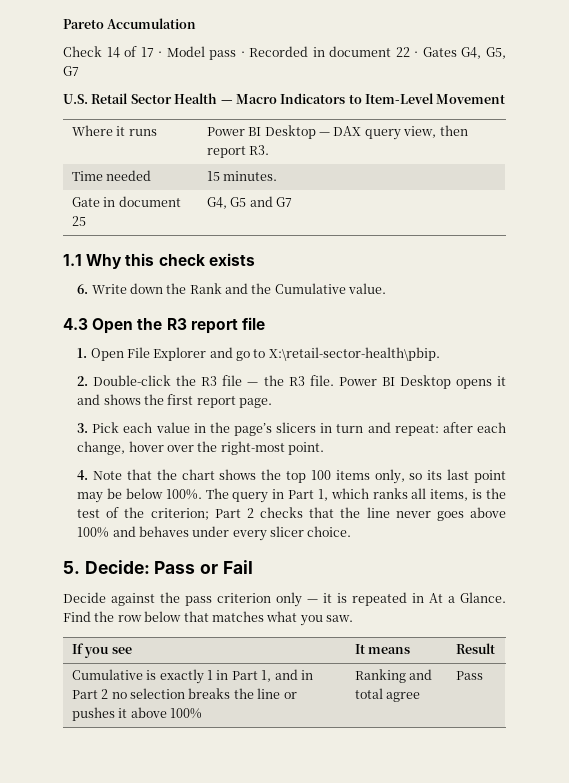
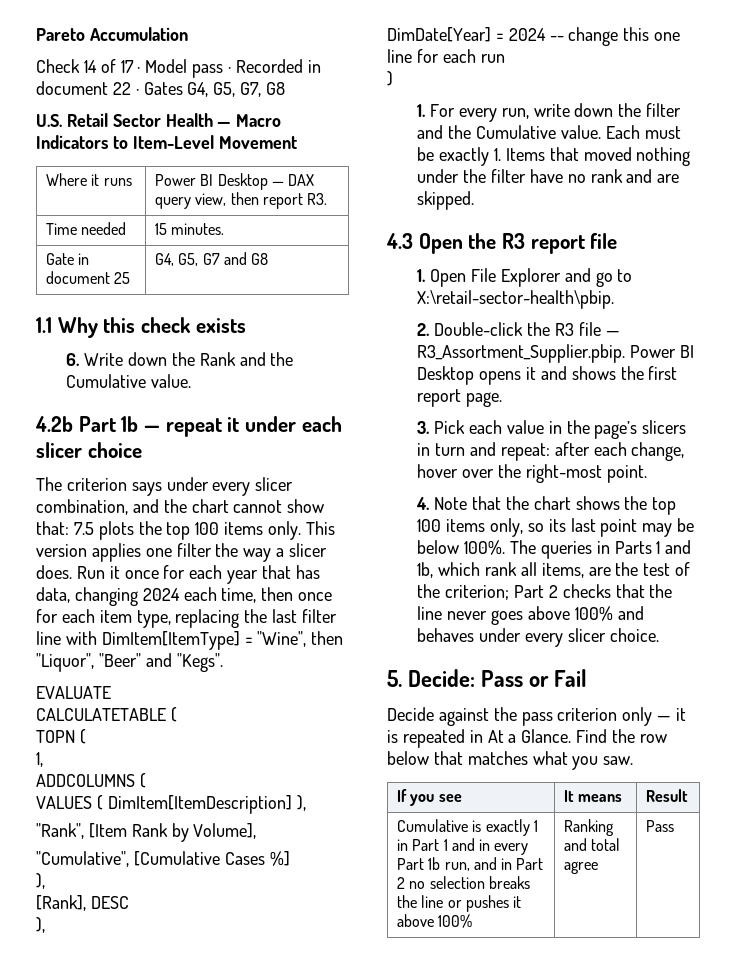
- Check 14 of 17 · Model pass · Recorded in document 22 · Gates G4, G5, G7
+ Check 14 of 17 · Model pass · Recorded in document 22 · Gates G4, G5, G7, G8
- Gate in document 25 | G4, G5 and G7
+ Gate in document 25 | G4, G5, G7 and G8
+ 4.2b Part 1b — repeat it under each slicer choice
+ The criterion says under every slicer combination, and the chart cannot show that: 7.5 plots the top 100 items only. This version applies one filter the way a slicer does. Run it once for each year that has data, changing 2024 each time, then once for each item type, replacing the last filter line with DimItem[ItemType] = "Wine", then "Liquor", "Beer" and "Kegs".
+ EVALUATE
+ CALCULATETABLE (
+ TOPN (
+ 1,
+ ADDCOLUMNS (
+ VALUES ( DimItem[ItemDescription] ),
+ "Rank", [Item Rank by Volume],
+ "Cumulative", [Cumulative Cases %]
+ ),
+ [Rank], DESC
+ ),
+ DimDate[Year] = 2024 -- change this one line for each run
+ )
+ 1. For every run, write down the filter and the Cumulative value. Each must be exactly 1. Items that moved nothing under the filter have no rank and are skipped.
- 2. Double-click the R3 file — the R3 file. Power BI Desktop opens it and shows the first report page.
+ 2. Double-click the R3 file — R3_Assortment_Supplier.pbip. Power BI Desktop opens it and shows the first report page.
- The query in Part 1, which ranks all items, is the test of the criterion; Part 2 checks that the line never goes above 100% and behaves under every slicer choice.
+ The queries in Parts 1 and 1b, which rank all items, are the test of the criterion; Part 2 checks that the line never goes above 100% and behaves under every slicer choice.
- Cumulative is exactly 1 in Part 1, and in Part 2 no selection breaks the line or pushes it above 100% | Ranking and total agree | Pass
+ Cumulative is exactly 1 in Part 1 and in every Part 1b run, and in Part 2 no selection breaks the line or pushes it above 100% | Ranking and total agree | Pass

